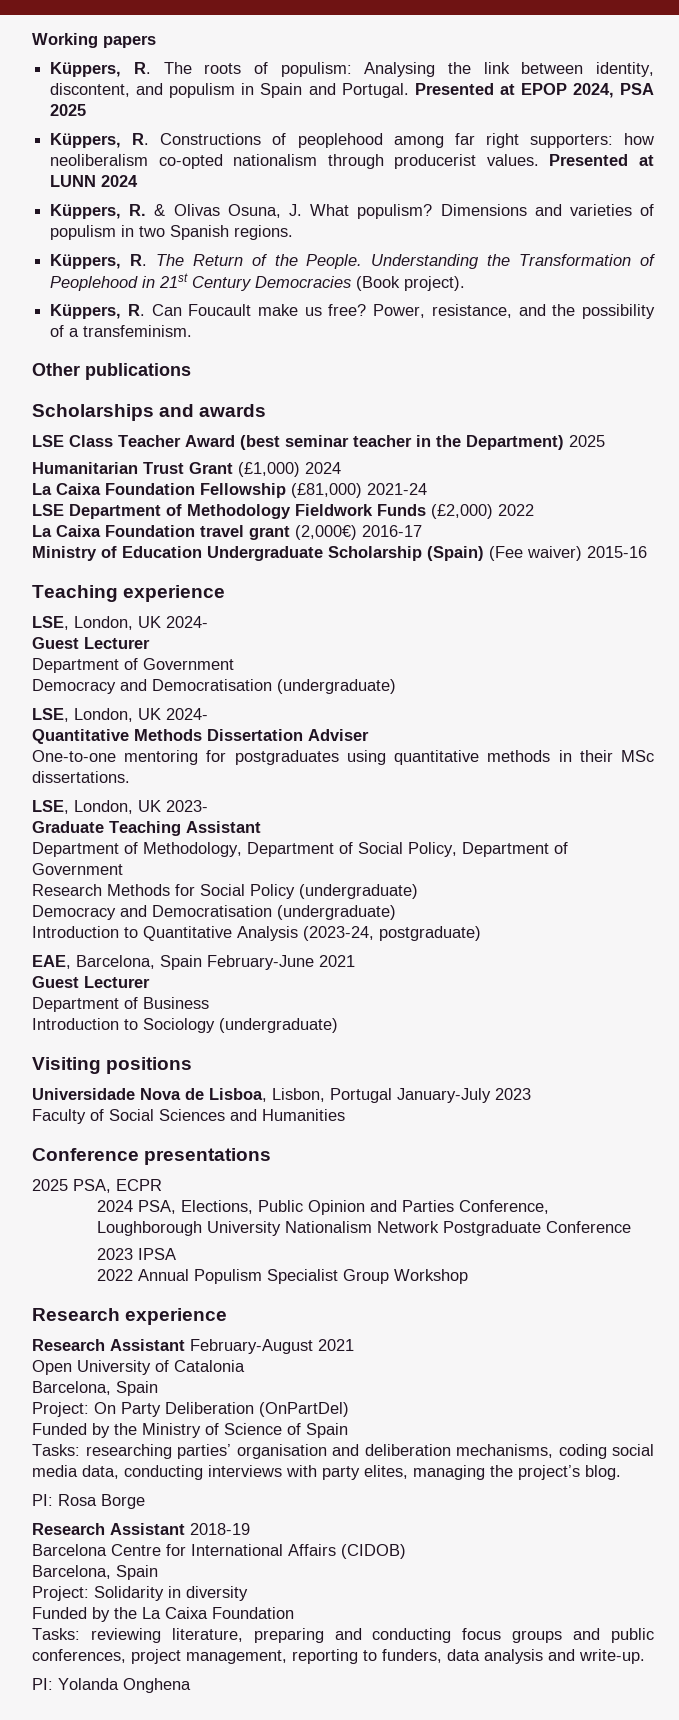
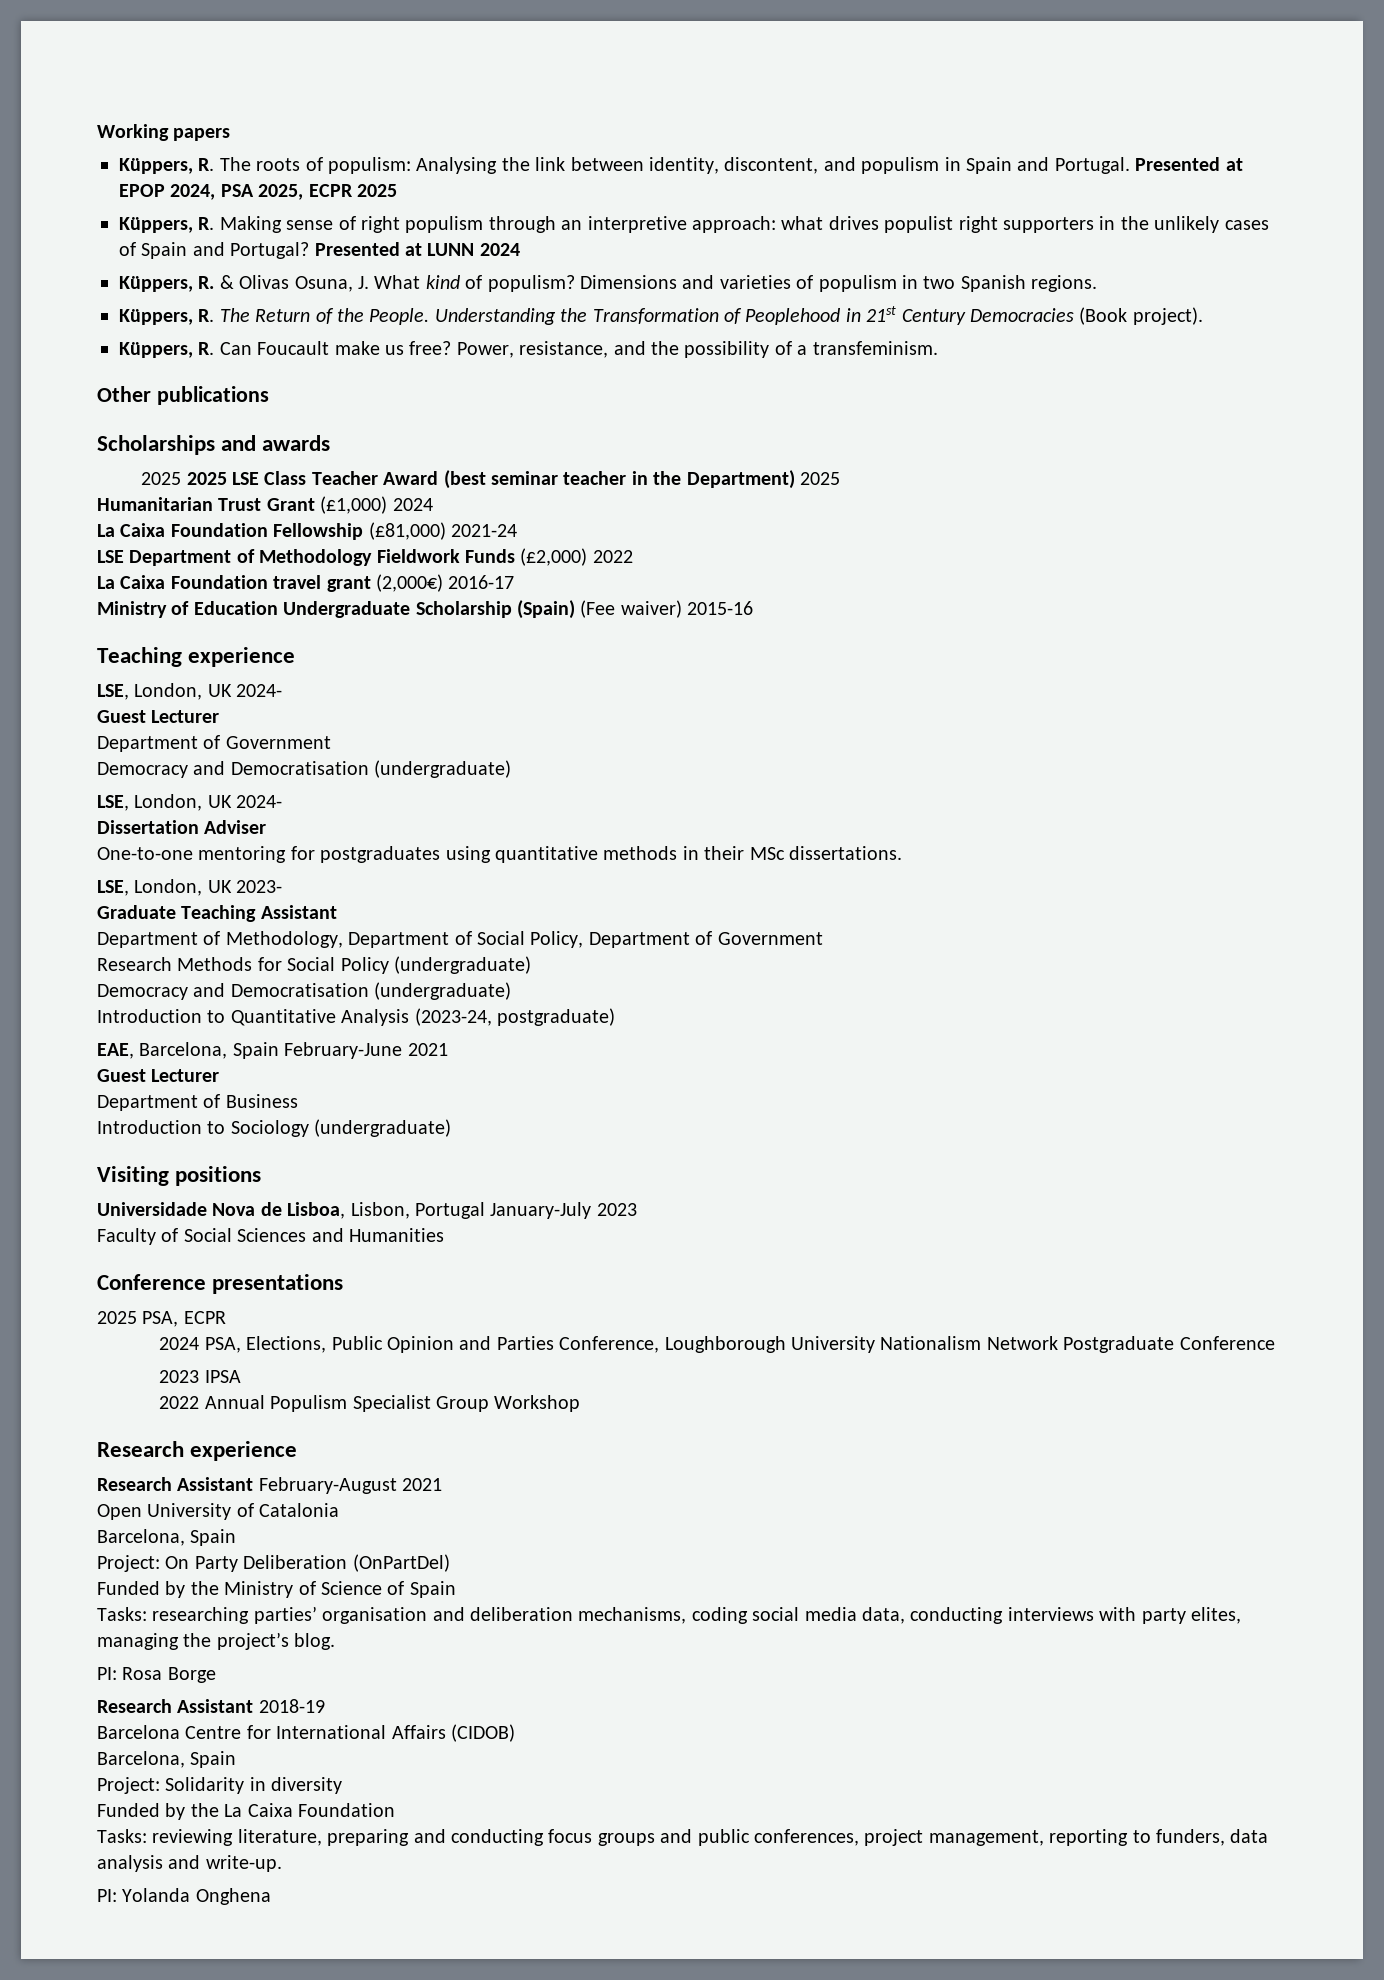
- Presented at EPOP 2024, PSA 2025
+ Presented at EPOP 2024, PSA 2025, ECPR 2025
- Küppers, R. Constructions of peoplehood among far right supporters: how neoliberalism co-opted nationalism through producerist values.
+ Küppers, R. Making sense of right populism through an interpretive approach: what drives populist right supporters in the unlikely cases of Spain and Portugal?
- Küppers, R. & Olivas Osuna, J. What populism?
+ Küppers, R. & Olivas Osuna, J. What kind of populism?
- LSE Class Teacher Award (best seminar teacher in the Department) 2025
+ 2025 2025 LSE Class Teacher Award (best seminar teacher in the Department) 2025
- Quantitative Methods Dissertation Adviser
+ Dissertation Adviser

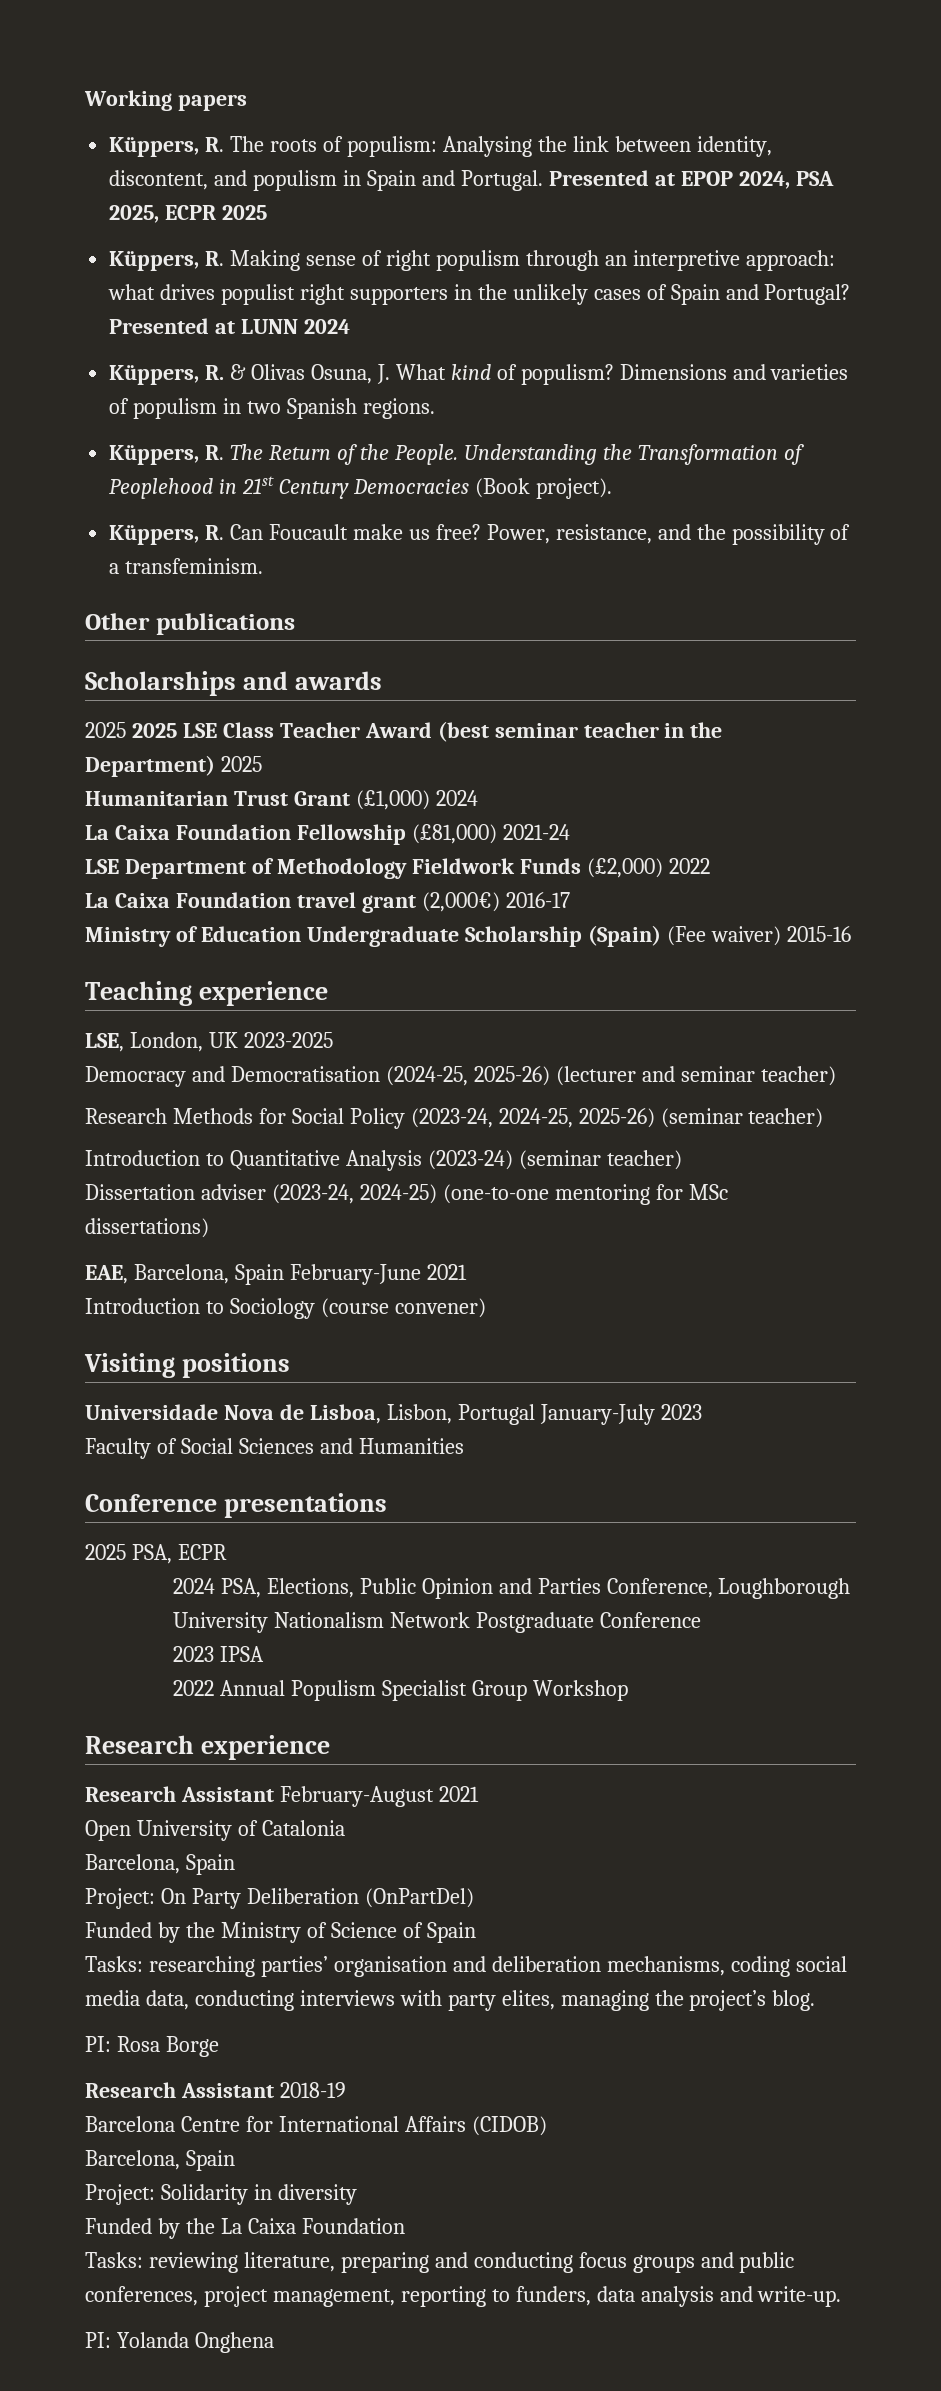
  Teaching experience
- LSE, London, UK 2024-
- Guest Lecturer
- Department of Government
- Democracy and Democratisation (undergraduate)
- LSE, London, UK 2024-
- Dissertation Adviser
- One-to-one mentoring for postgraduates using quantitative methods in their MSc dissertations.
- LSE, London, UK 2023-
- Graduate Teaching Assistant
- Department of Methodology, Department of Social Policy, Department of Government
+ LSE, London, UK 2023-2025
+ Democracy and Democratisation (2024-25, 2025-26) (lecturer and seminar teacher)
- Research Methods for Social Policy (undergraduate)
- Democracy and Democratisation (undergraduate)
+ Research Methods for Social Policy (2023-24, 2024-25, 2025-26) (seminar teacher)
- Introduction to Quantitative Analysis (2023-24, postgraduate)
+ Introduction to Quantitative Analysis (2023-24) (seminar teacher)
+ Dissertation adviser (2023-24, 2024-25) (one-to-one mentoring for MSc dissertations)
  EAE, Barcelona, Spain February-June 2021
- Guest Lecturer
- Department of Business
- Introduction to Sociology (undergraduate)
+ Introduction to Sociology (course convener)

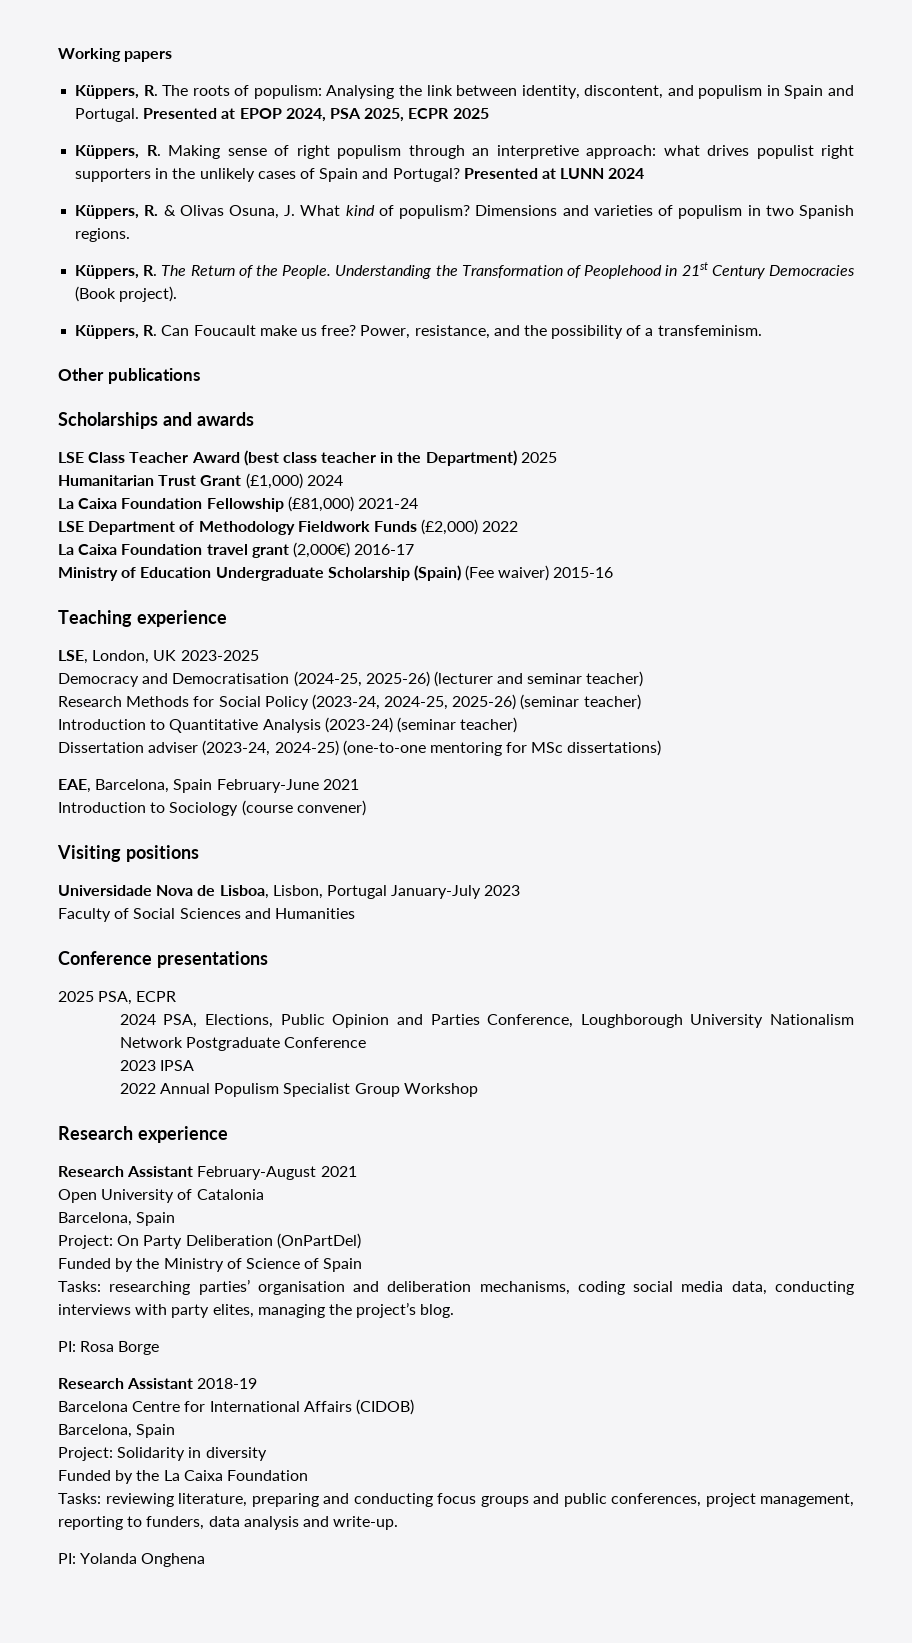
- 2025 2025 LSE Class Teacher Award (best seminar teacher in the Department) 2025
+ LSE Class Teacher Award (best class teacher in the Department) 2025

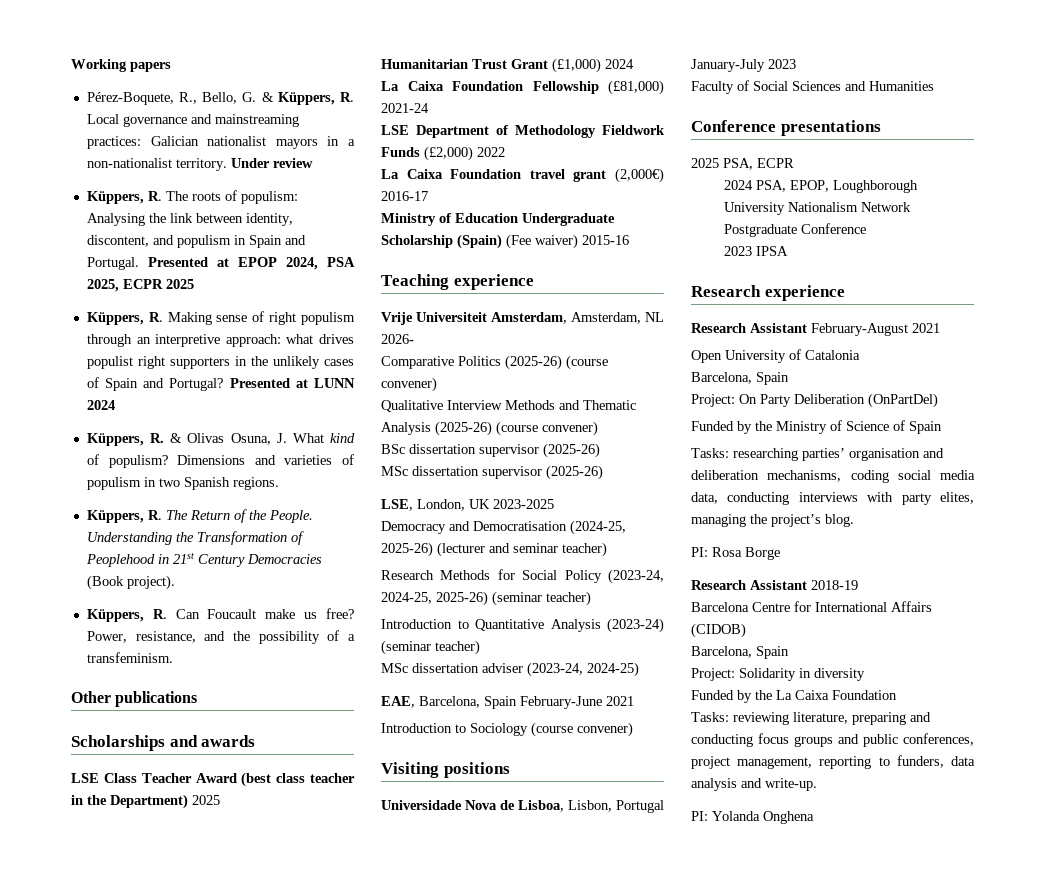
+ Pérez-Boquete, R., Bello, G. & Küppers, R. Local governance and mainstreaming practices: Galician nationalist mayors in a non-nationalist territory. Under review
+ Vrije Universiteit Amsterdam, Amsterdam, NL 2026-
+ Comparative Politics (2025-26) (course convener)
+ Qualitative Interview Methods and Thematic Analysis (2025-26) (course convener)
+ BSc dissertation supervisor (2025-26)
+ MSc dissertation supervisor (2025-26)
- Dissertation adviser (2023-24, 2024-25) (one-to-one mentoring for MSc dissertations)
+ MSc dissertation adviser (2023-24, 2024-25)
- 2024 PSA, Elections, Public Opinion and Parties Conference, Loughborough University Nationalism Network Postgraduate Conference
+ 2024 PSA, EPOP, Loughborough University Nationalism Network Postgraduate Conference
- 2022 Annual Populism Specialist Group Workshop

